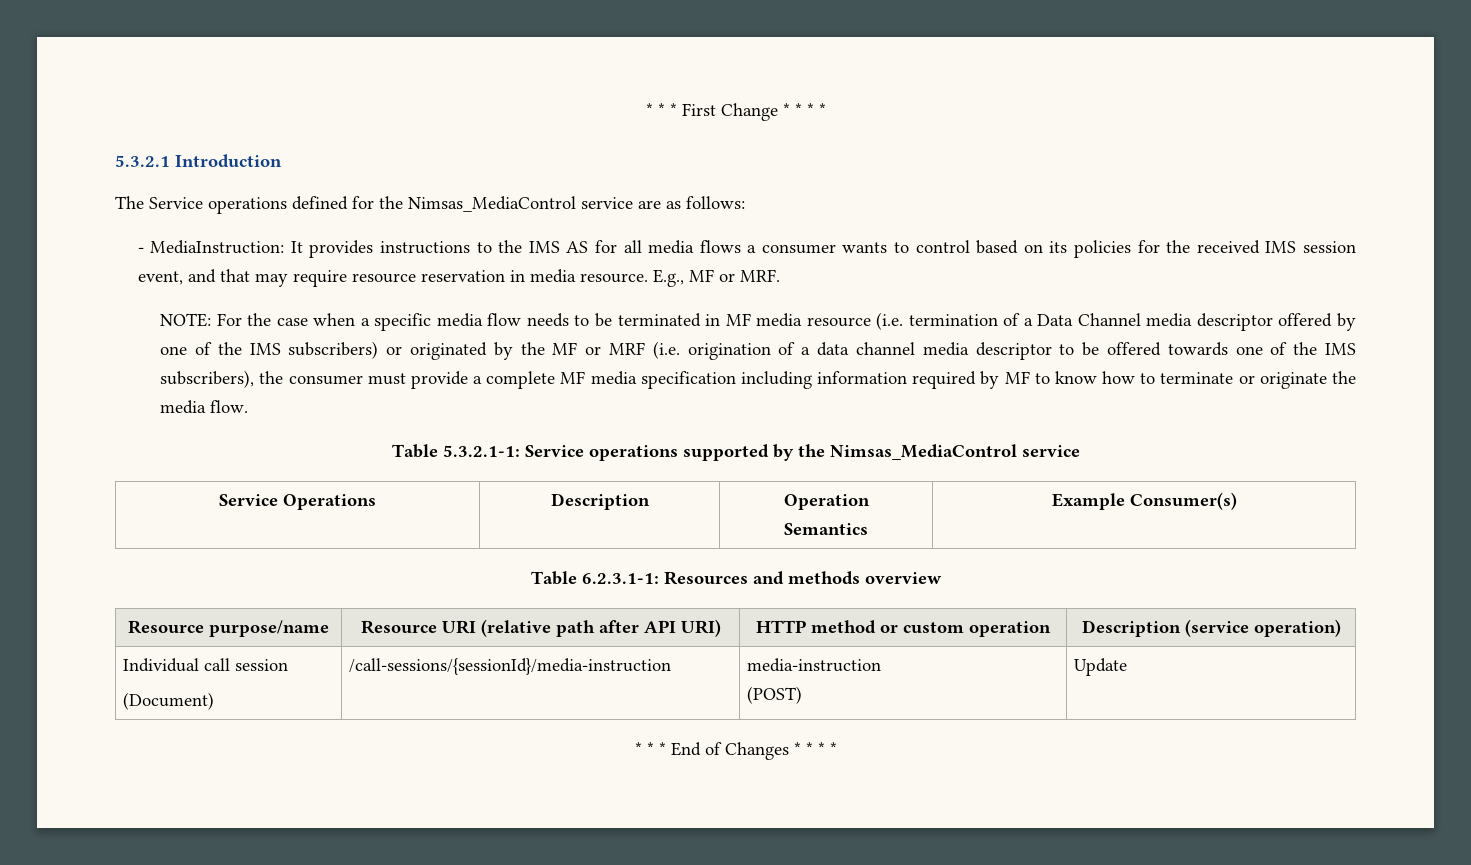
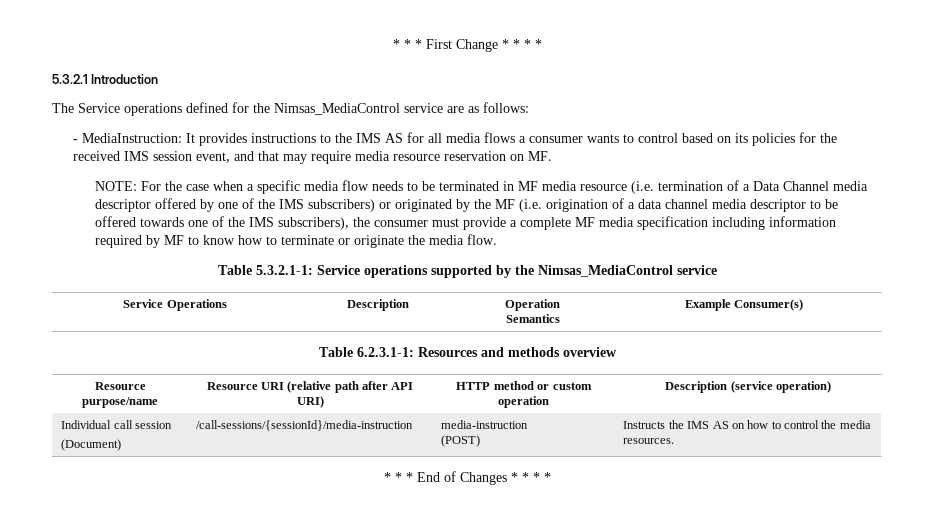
- - MediaInstruction: It provides instructions to the IMS AS for all media flows a consumer wants to control based on its policies for the received IMS session event, and that may require resource reservation in media resource. E.g., MF or MRF.
+ - MediaInstruction: It provides instructions to the IMS AS for all media flows a consumer wants to control based on its policies for the received IMS session event, and that may require media resource reservation on MF.
- For the case when a specific media flow needs to be terminated in MF media resource (i.e. termination of a Data Channel media descriptor offered by one of the IMS subscribers) or originated by the MF or MRF (i.e. origination of a data channel media descriptor to be offered towards one of the IMS subscribers), the consumer must provide a complete MF media specification including information required by MF to know how to terminate or originate the media flow.
+ For the case when a specific media flow needs to be terminated in MF media resource (i.e. termination of a Data Channel media descriptor offered by one of the IMS subscribers) or originated by the MF (i.e. origination of a data channel media descriptor to be offered towards one of the IMS subscribers), the consumer must provide a complete MF media specification including information required by MF to know how to terminate or originate the media flow.
  Individual call session
  (Document) | /call-sessions/{sessionId}/media-instruction | media-instruction
- (POST) | Update
+ (POST) | Instructs the IMS AS on how to control the media resources.

